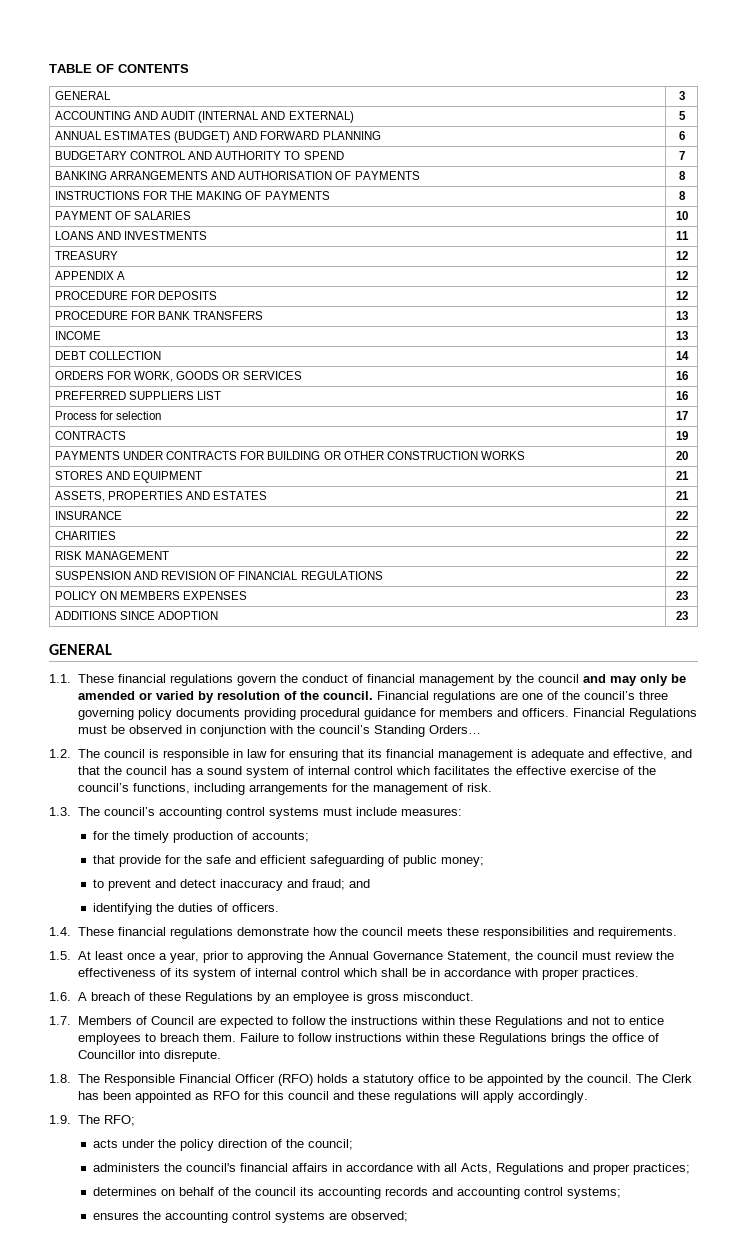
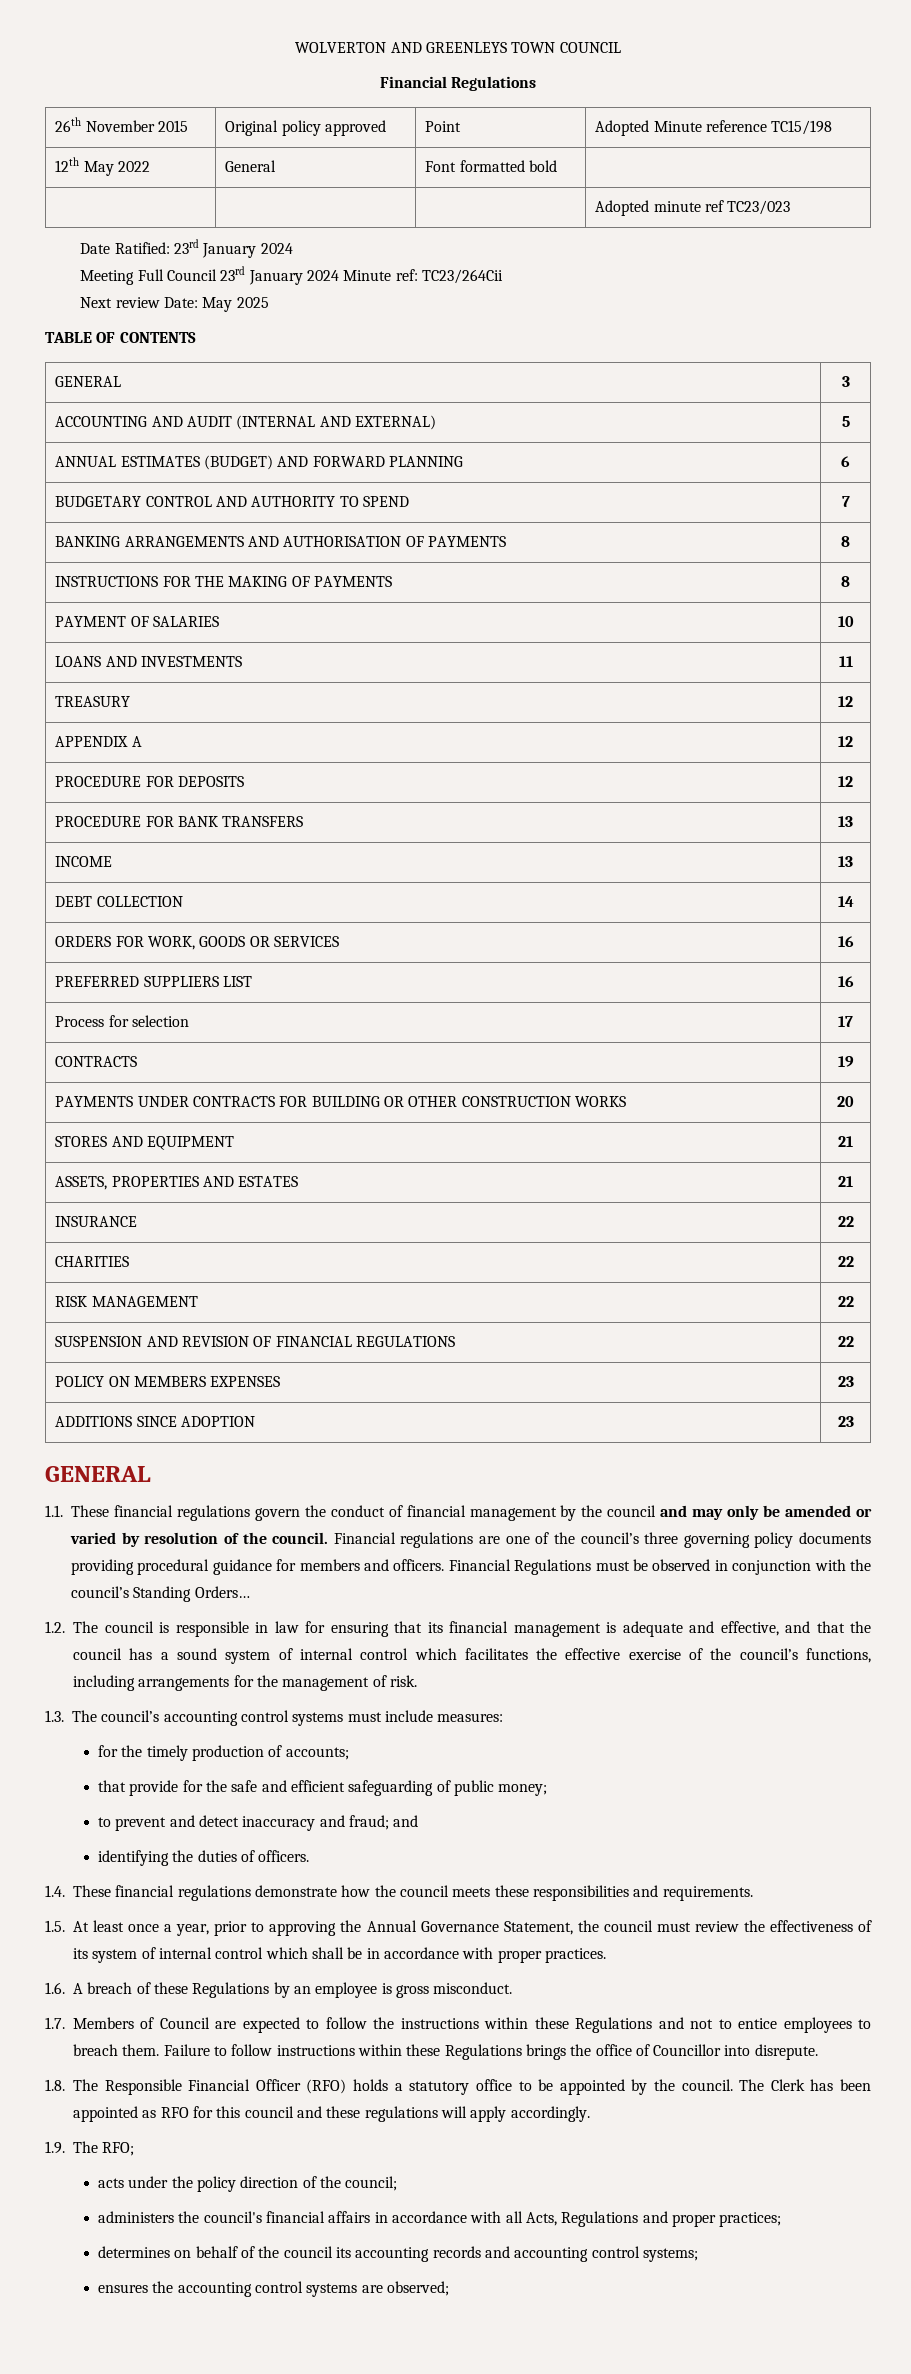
+ WOLVERTON AND GREENLEYS TOWN COUNCIL
+ Financial Regulations
+ 26th November 2015 | Original policy approved | Point | Adopted Minute reference TC15/198
+ 12th May 2022 | General | Font formatted bold |
+ | | | Adopted minute ref TC23/023
+ Date Ratified: 23rd January 2024
+ Meeting Full Council 23rd January 2024 Minute ref: TC23/264Cii
+ Next review Date: May 2025

